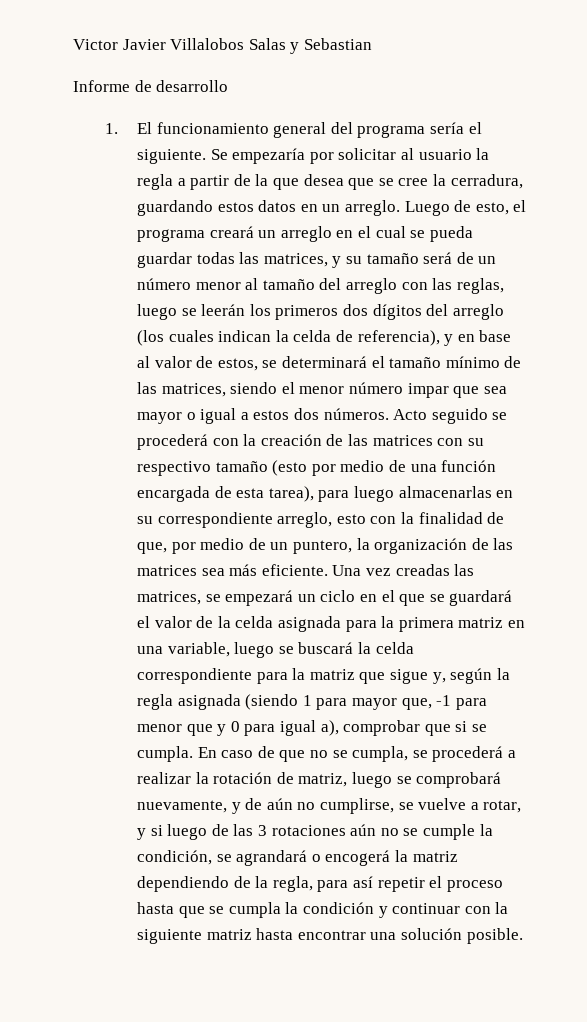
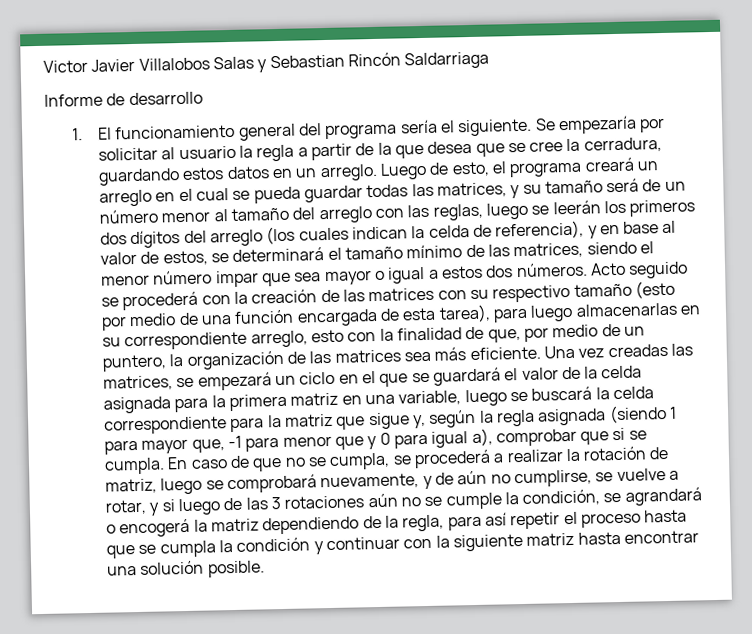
- Victor Javier Villalobos Salas y Sebastian
+ Victor Javier Villalobos Salas y Sebastian Rincón Saldarriaga

